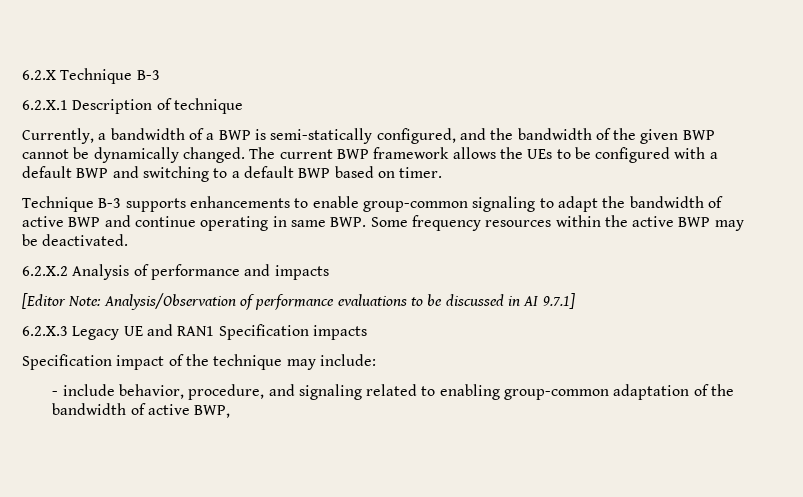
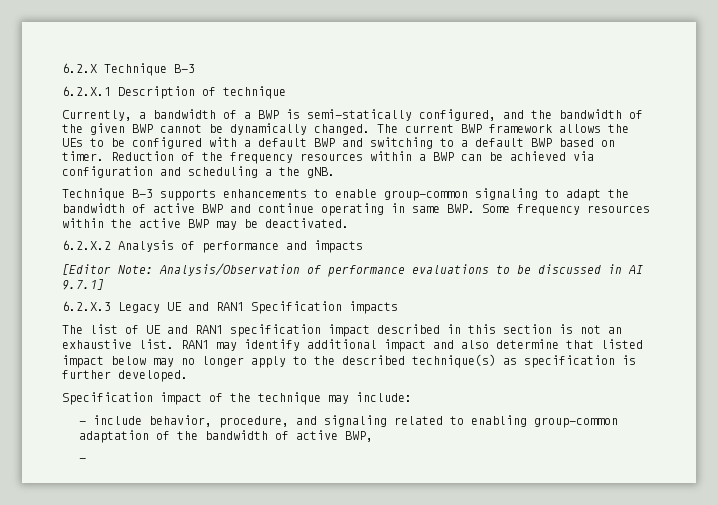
+ Reduction of the frequency resources within a BWP can be achieved via configuration and scheduling a the gNB.
+ The list of UE and RAN1 specification impact described in this section is not an exhaustive list. RAN1 may identify additional impact and also determine that listed impact below may no longer apply to the described technique(s) as specification is further developed.
  - include behavior, procedure, and signaling related to enabling group-common adaptation of the bandwidth of active BWP,
+ -

